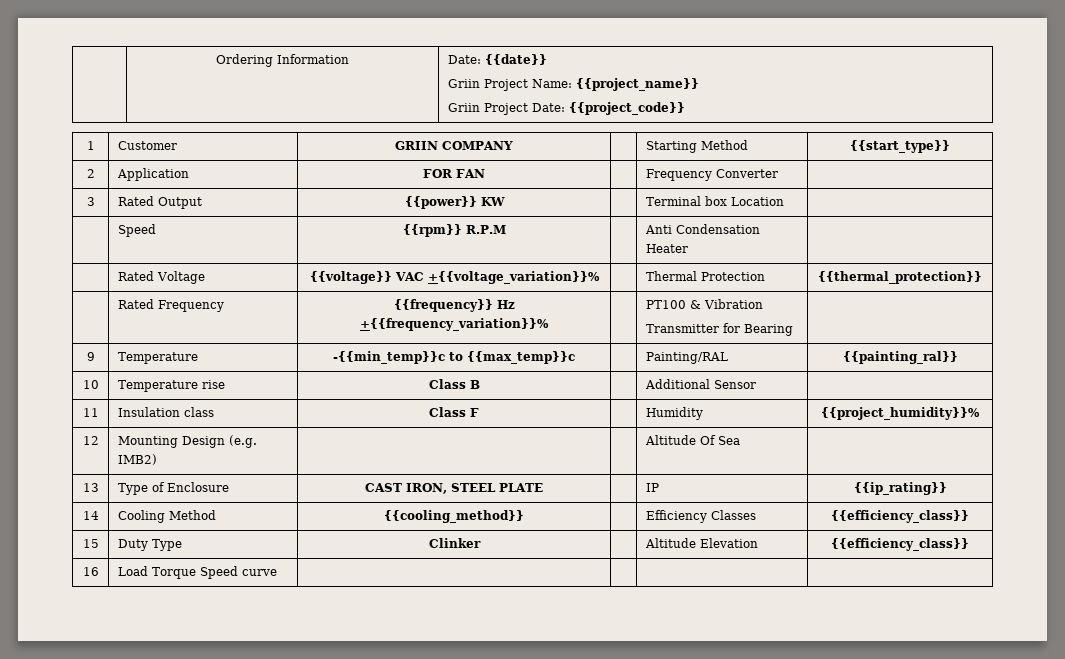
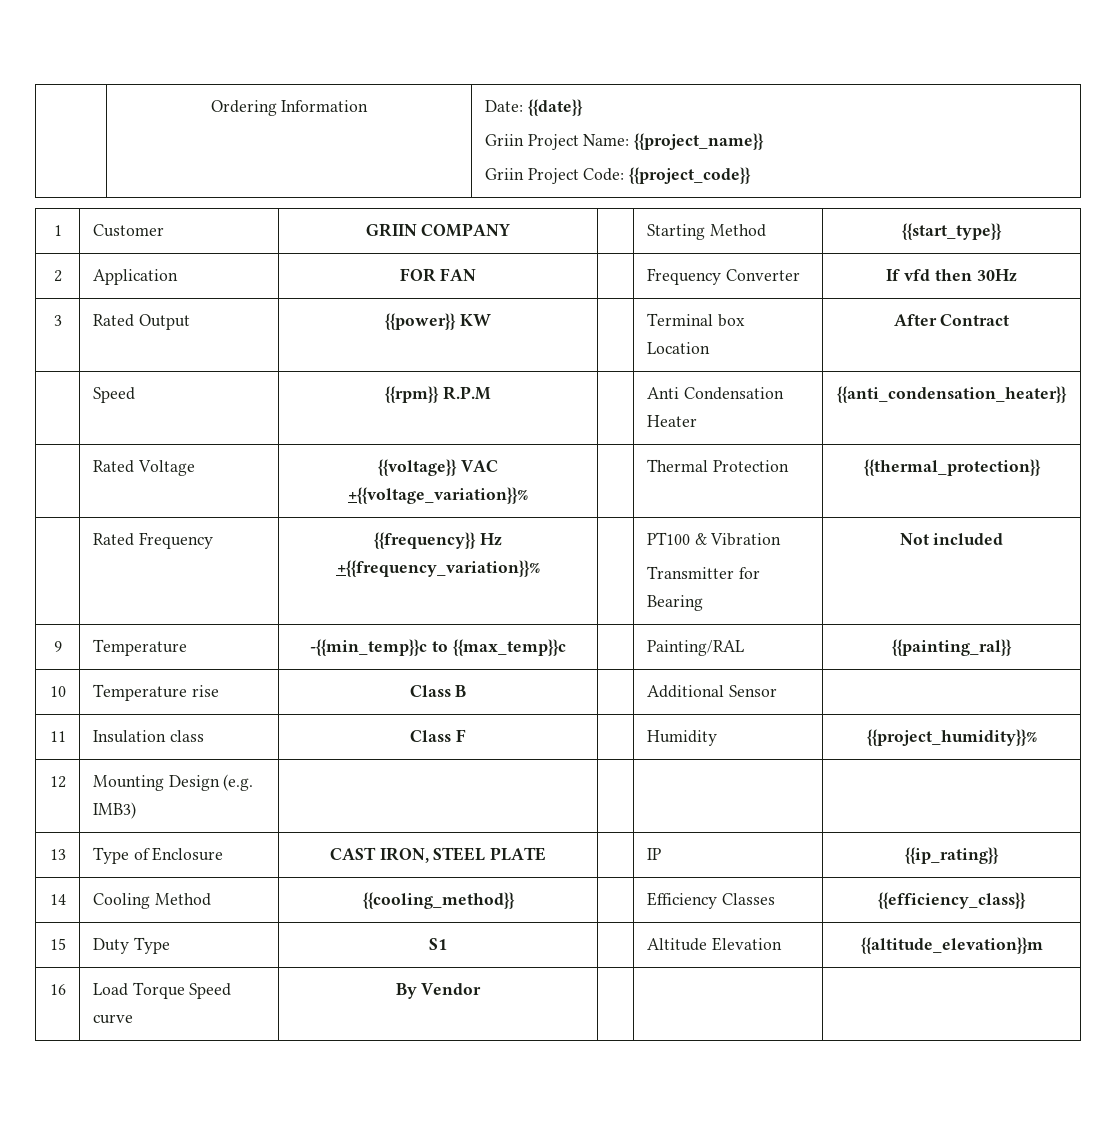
  | Ordering Information | Date: {{date}}
  Griin Project Name: {{project_name}}
- Griin Project Date: {{project_code}}
+ Griin Project Code: {{project_code}}
- 2 | Application | FOR FAN | | Frequency Converter |
+ 2 | Application | FOR FAN | | Frequency Converter | If vfd then 30Hz
- 3 | Rated Output | {{power}} KW | | Terminal box Location |
+ 3 | Rated Output | {{power}} KW | | Terminal box Location | After Contract
- | Speed | {{rpm}} R.P.M | | Anti Condensation Heater |
+ | Speed | {{rpm}} R.P.M | | Anti Condensation Heater | {{anti_condensation_heater}}
  | Rated Frequency | {{frequency}} Hz +{{frequency_variation}}% | | PT100 & Vibration
- Transmitter for Bearing |
+ Transmitter for Bearing | Not included
- 12 | Mounting Design (e.g. IMB2) | | | Altitude Of Sea |
+ 12 | Mounting Design (e.g. IMB3) | | | |
- 15 | Duty Type | Clinker | | Altitude Elevation | {{efficiency_class}}
+ 15 | Duty Type | S1 | | Altitude Elevation | {{altitude_elevation}}m
- 16 | Load Torque Speed curve | | | |
+ 16 | Load Torque Speed curve | By Vendor | | |

